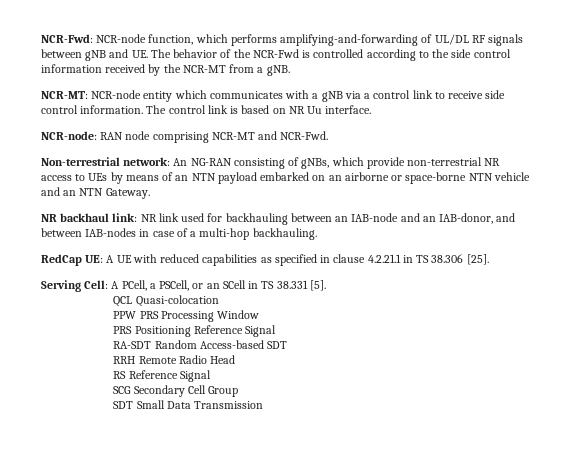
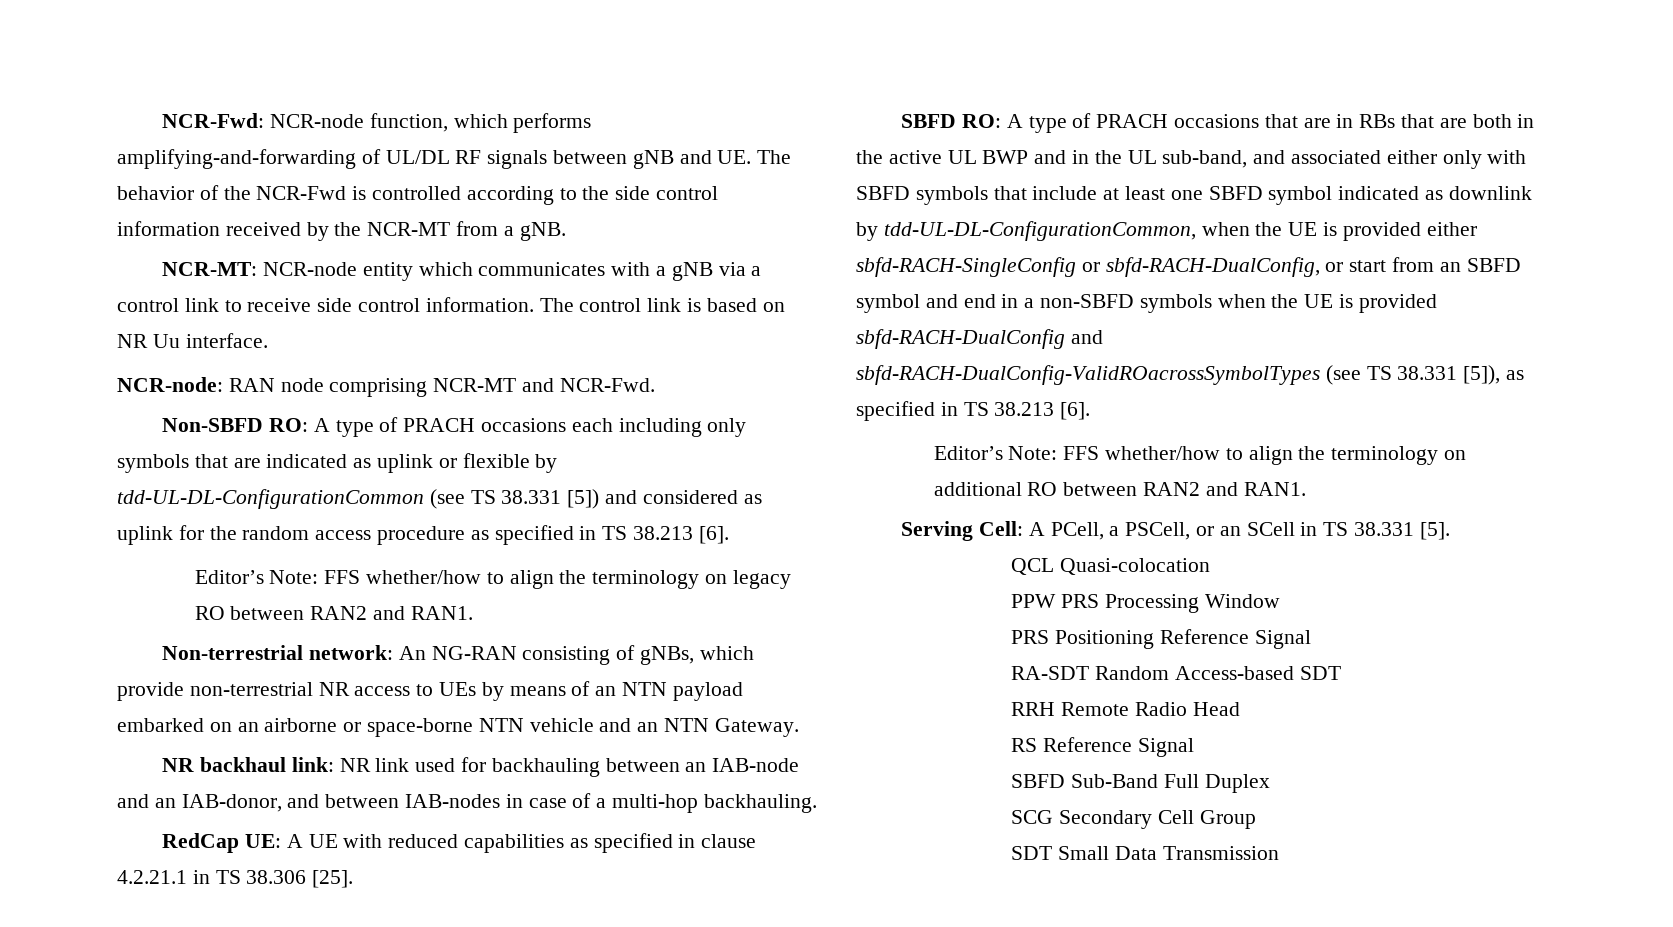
+ Non-SBFD RO: A type of PRACH occasions each including only symbols that are indicated as uplink or flexible by tdd-UL-DL-ConfigurationCommon (see TS 38.331 [5]) and considered as uplink for the random access procedure as specified in TS 38.213 [6].
+ Editor’s Note: FFS whether/how to align the terminology on legacy RO between RAN2 and RAN1.
+ SBFD RO: A type of PRACH occasions that are in RBs that are both in the active UL BWP and in the UL sub-band, and associated either only with SBFD symbols that include at least one SBFD symbol indicated as downlink by tdd-UL-DL-ConfigurationCommon, when the UE is provided either sbfd-RACH-SingleConfig or sbfd-RACH-DualConfig, or start from an SBFD symbol and end in a non-SBFD symbols when the UE is provided sbfd-RACH-DualConfig and sbfd-RACH-DualConfig-ValidROacrossSymbolTypes (see TS 38.331 [5]), as specified in TS 38.213 [6].
+ Editor’s Note: FFS whether/how to align the terminology on additional RO between RAN2 and RAN1.
+ SBFD Sub-Band Full Duplex

